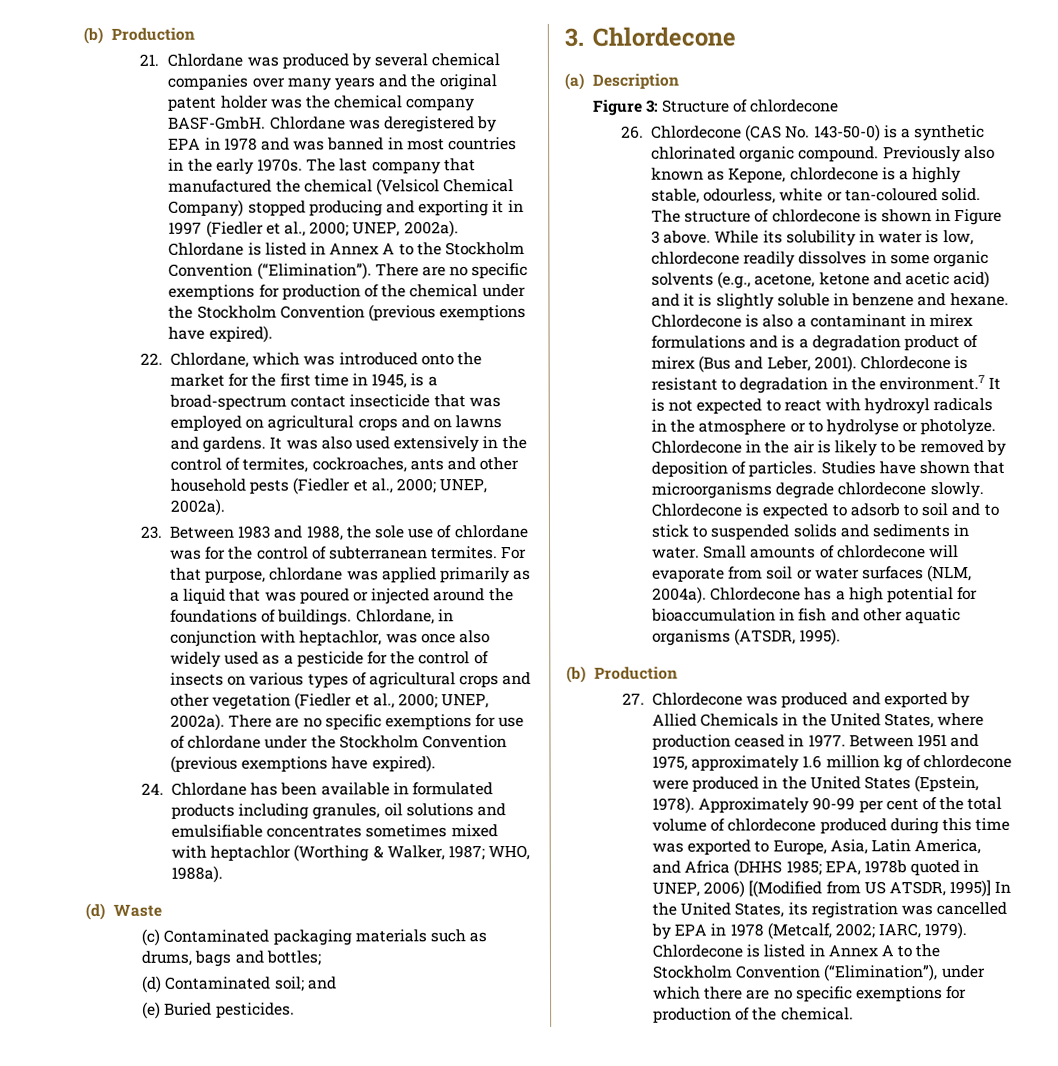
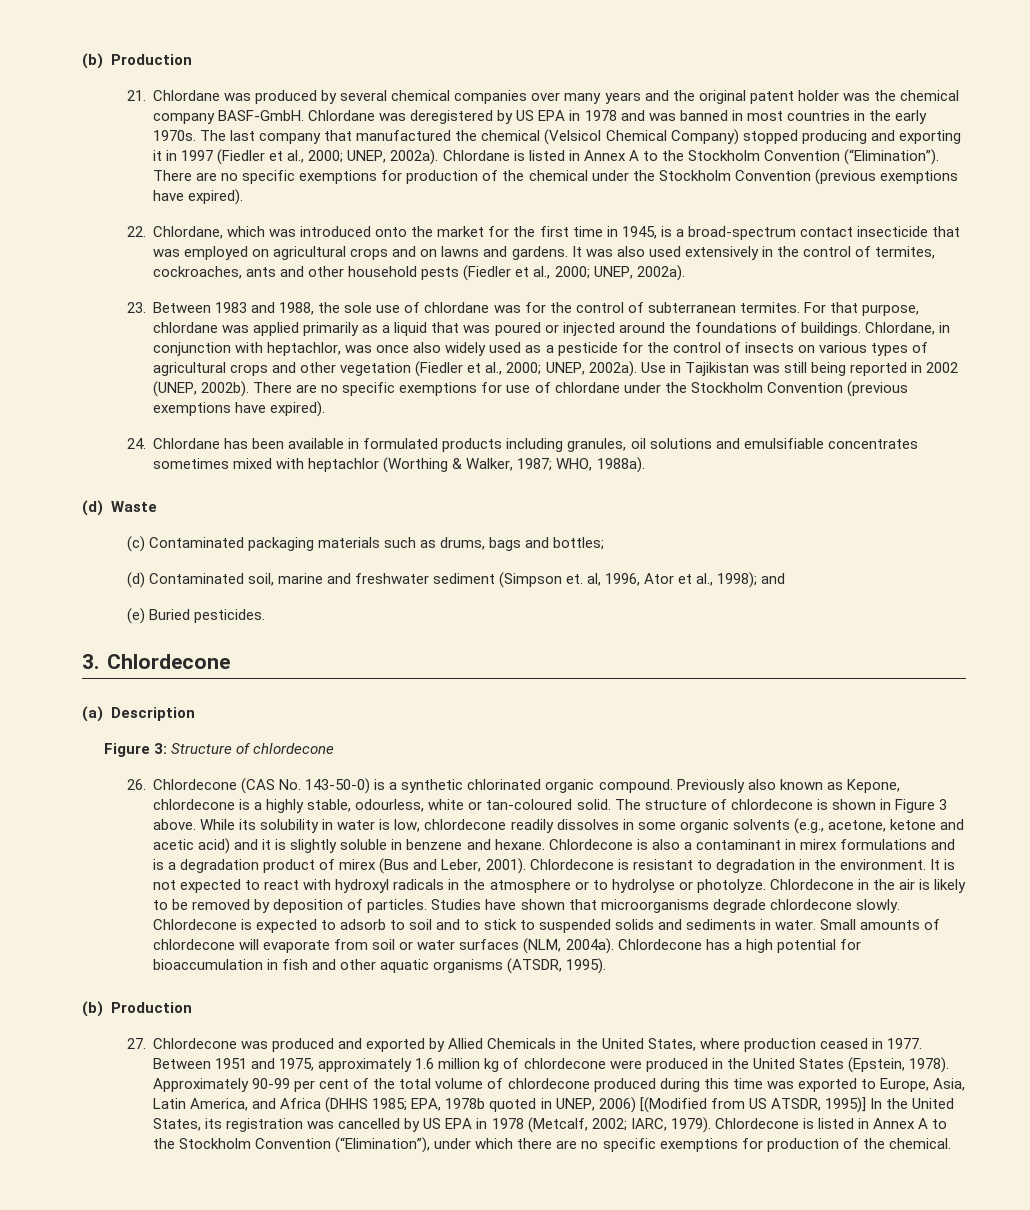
- Chlordane was deregistered by EPA in 1978 and was banned in most countries in the early 1970s.
+ Chlordane was deregistered by US EPA in 1978 and was banned in most countries in the early 1970s.
+ Use in Tajikistan was still being reported in 2002 (UNEP, 2002b).
- (d) Contaminated soil; and
+ (d) Contaminated soil, marine and freshwater sediment (Simpson et. al, 1996, Ator et al., 1998); and
- Chlordecone is resistant to degradation in the environment.7 It is not expected to react with hydroxyl radicals in the atmosphere or to hydrolyse or photolyze.
+ Chlordecone is resistant to degradation in the environment. It is not expected to react with hydroxyl radicals in the atmosphere or to hydrolyse or photolyze.
- Approximately 90-99 per cent of the total volume of chlordecone produced during this time was exported to Europe, Asia, Latin America, and Africa (DHHS 1985; EPA, 1978b quoted in UNEP, 2006) [(Modified from US ATSDR, 1995)] In the United States, its registration was cancelled by EPA in 1978 (Metcalf, 2002; IARC, 1979).
+ Approximately 90-99 per cent of the total volume of chlordecone produced during this time was exported to Europe, Asia, Latin America, and Africa (DHHS 1985; EPA, 1978b quoted in UNEP, 2006) [(Modified from US ATSDR, 1995)] In the United States, its registration was cancelled by US EPA in 1978 (Metcalf, 2002; IARC, 1979).

